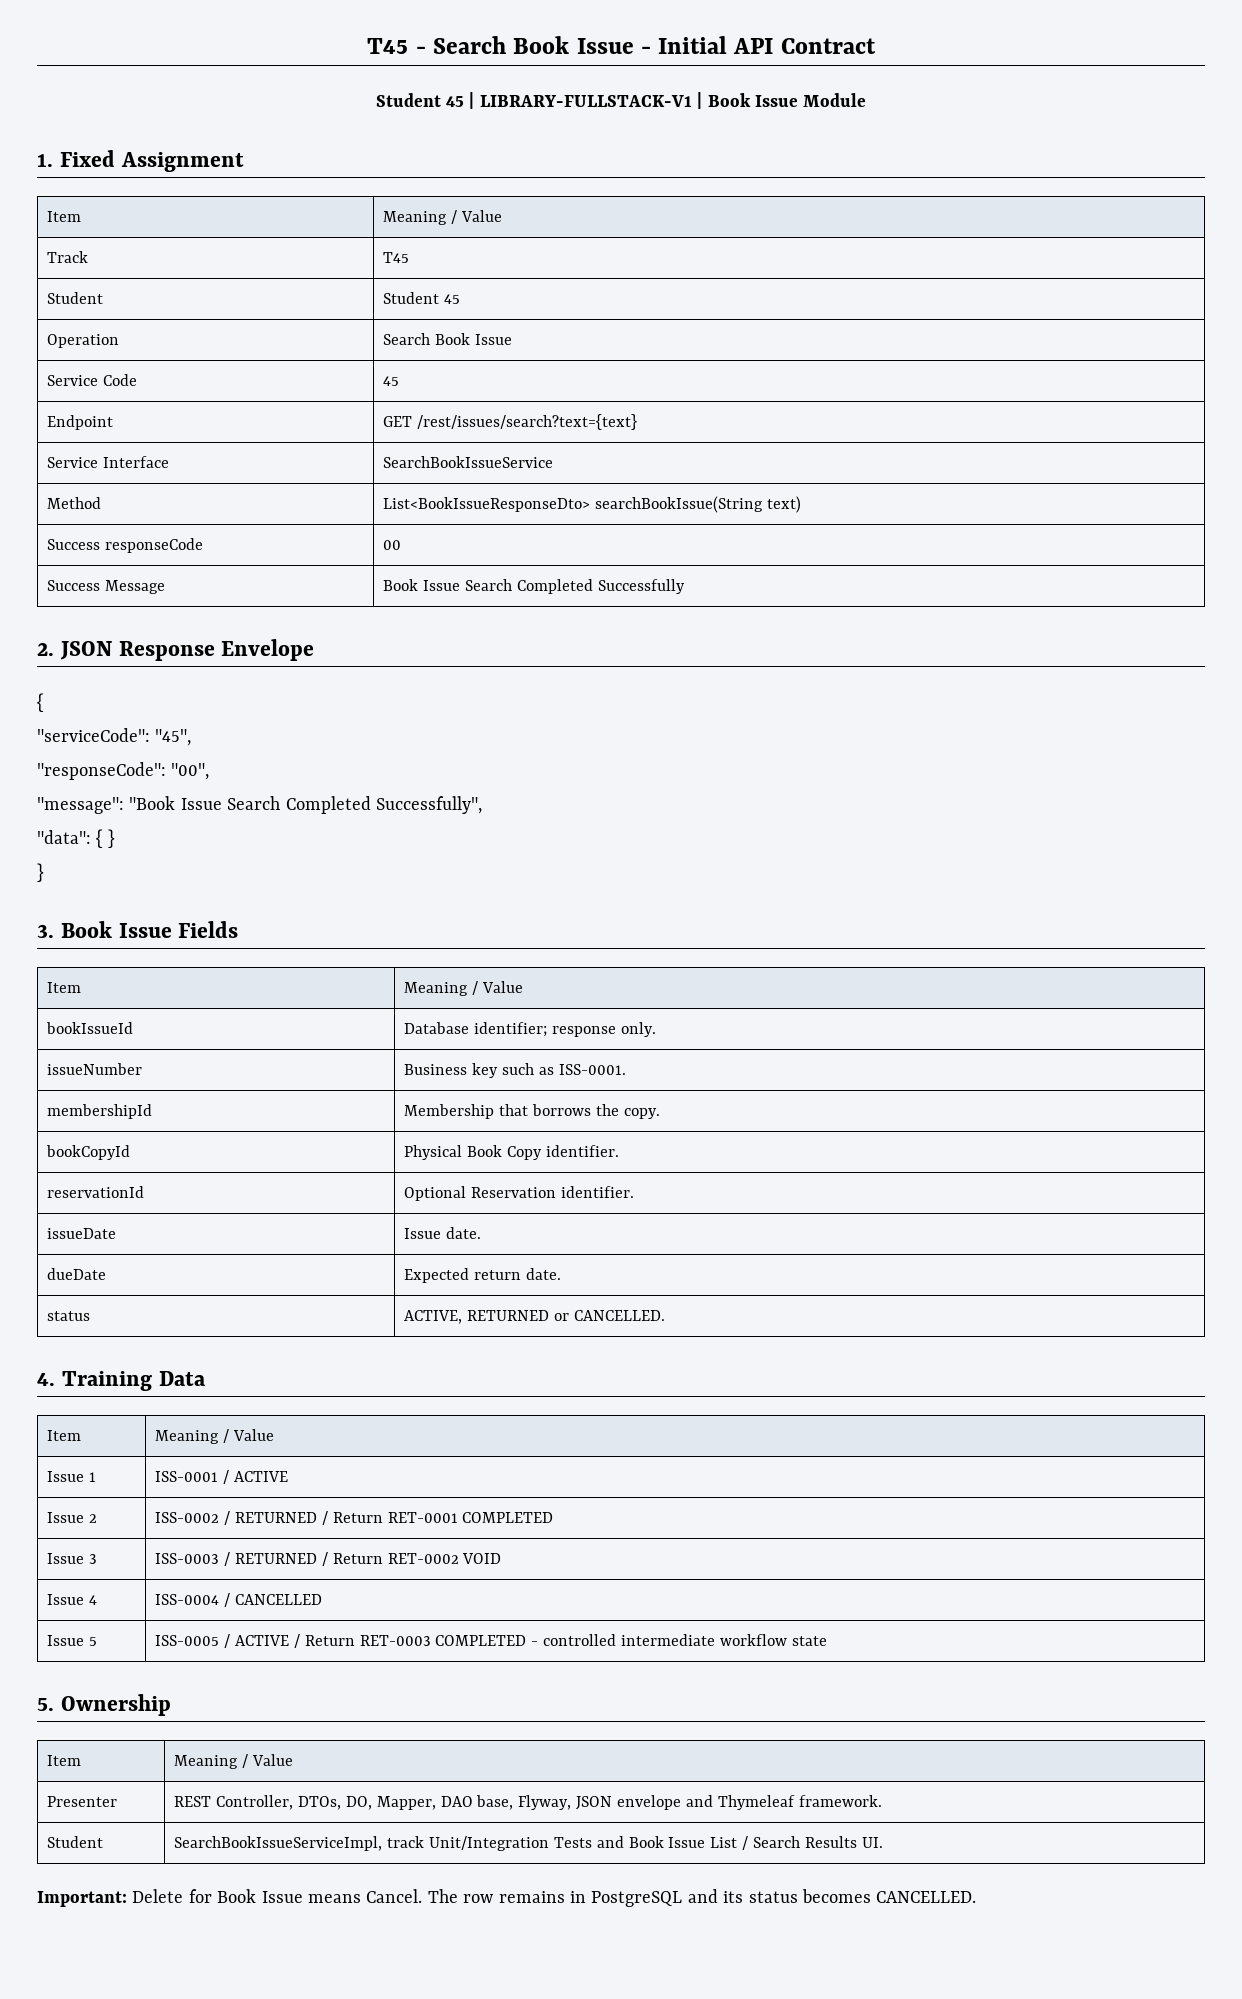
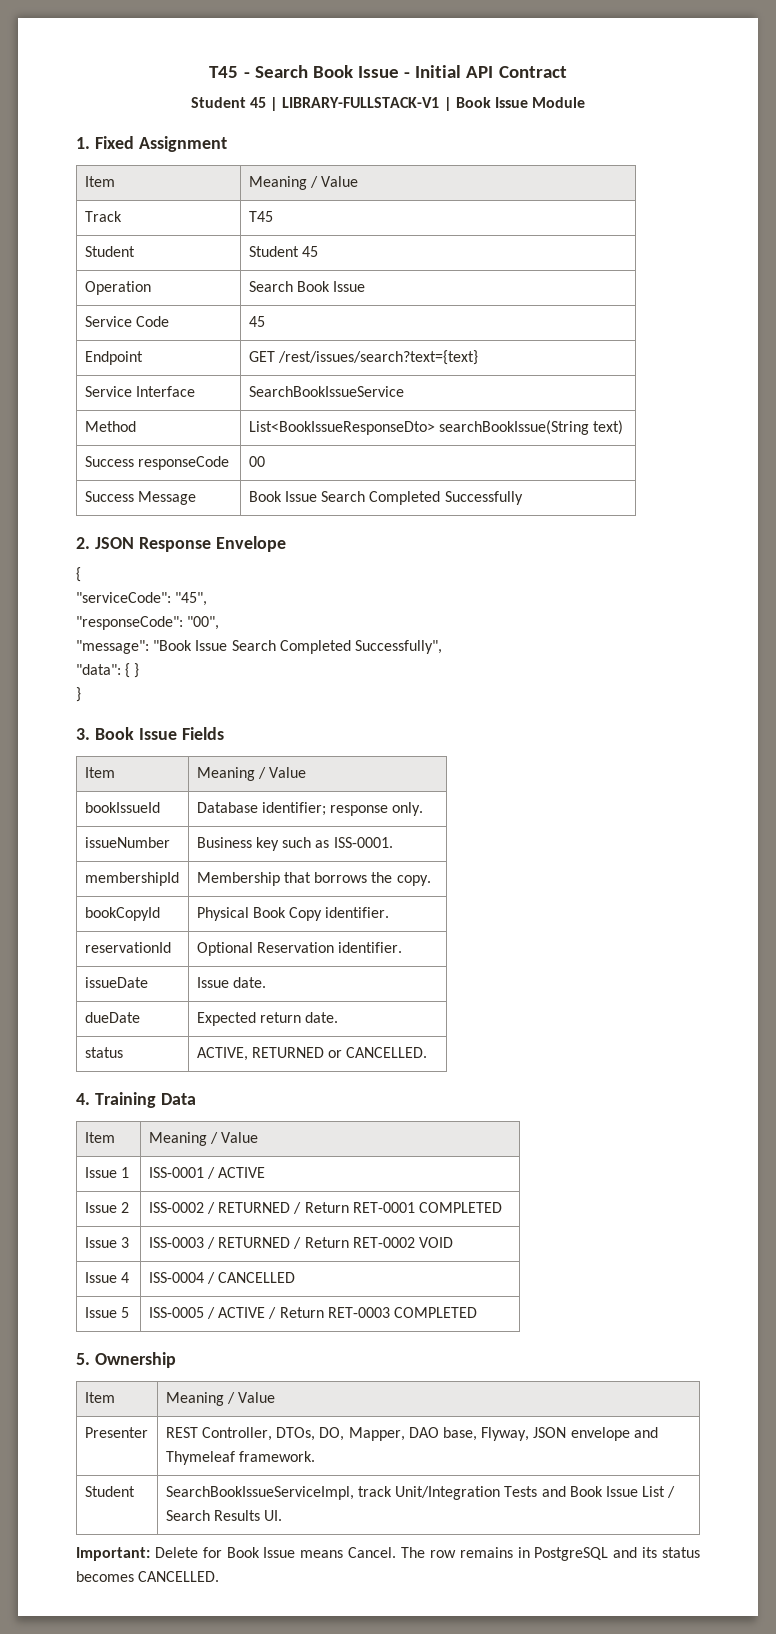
- Issue 5 | ISS-0005 / ACTIVE / Return RET-0003 COMPLETED - controlled intermediate workflow state
+ Issue 5 | ISS-0005 / ACTIVE / Return RET-0003 COMPLETED

